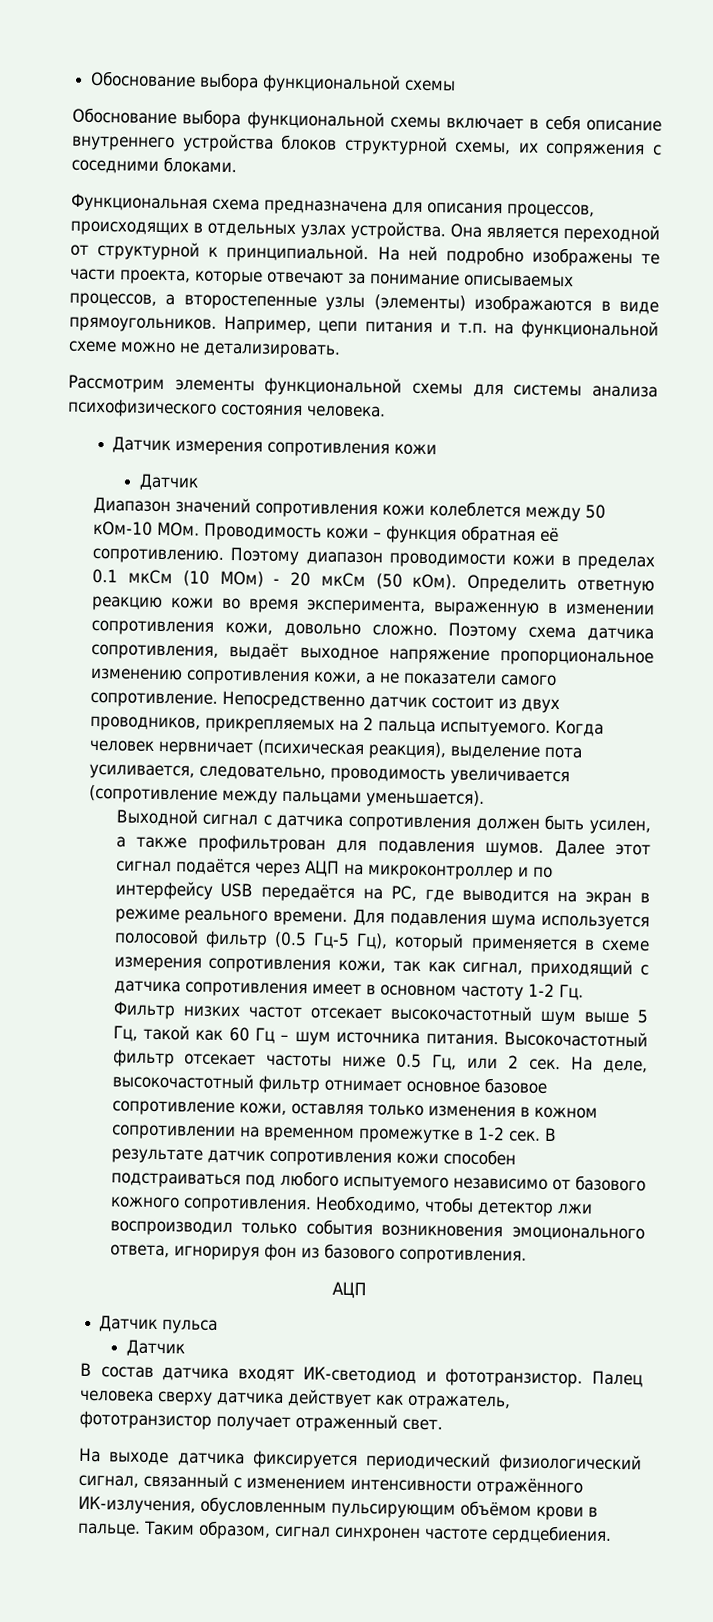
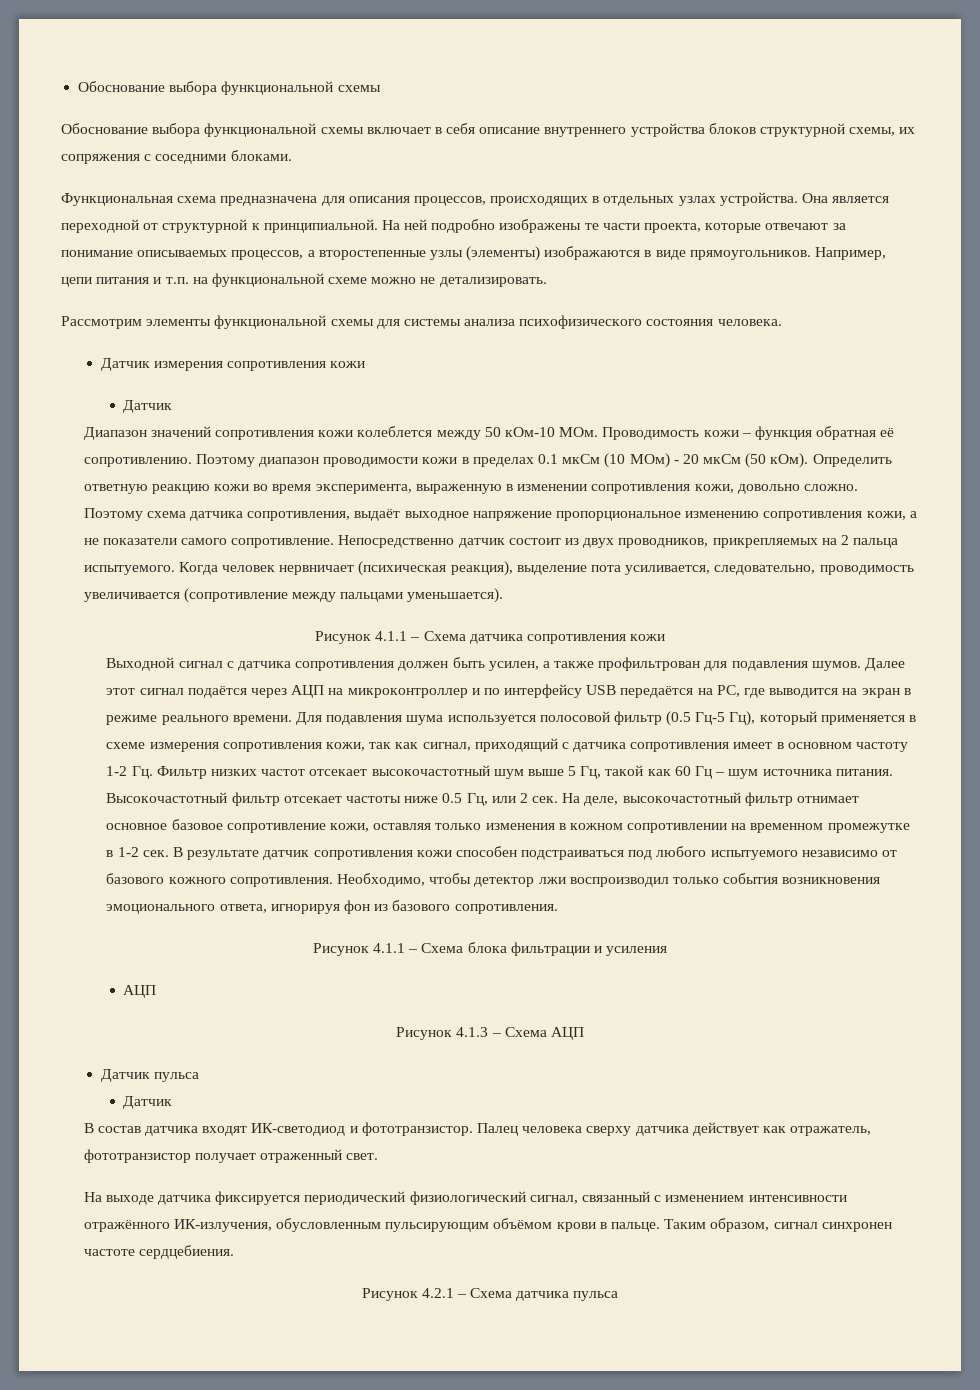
+ Рисунок 4.1.1 – Схема датчика сопротивления кожи
  Необходимо, чтобы детектор лжи воспроизводил только события возникновения эмоционального ответа, игнорируя фон из базового сопротивления.
+ Рисунок 4.1.1 – Схема блока фильтрации и усиления
  АЦП
+ Рисунок 4.1.3 – Схема АЦП
+ Рисунок 4.2.1 – Схема датчика пульса

